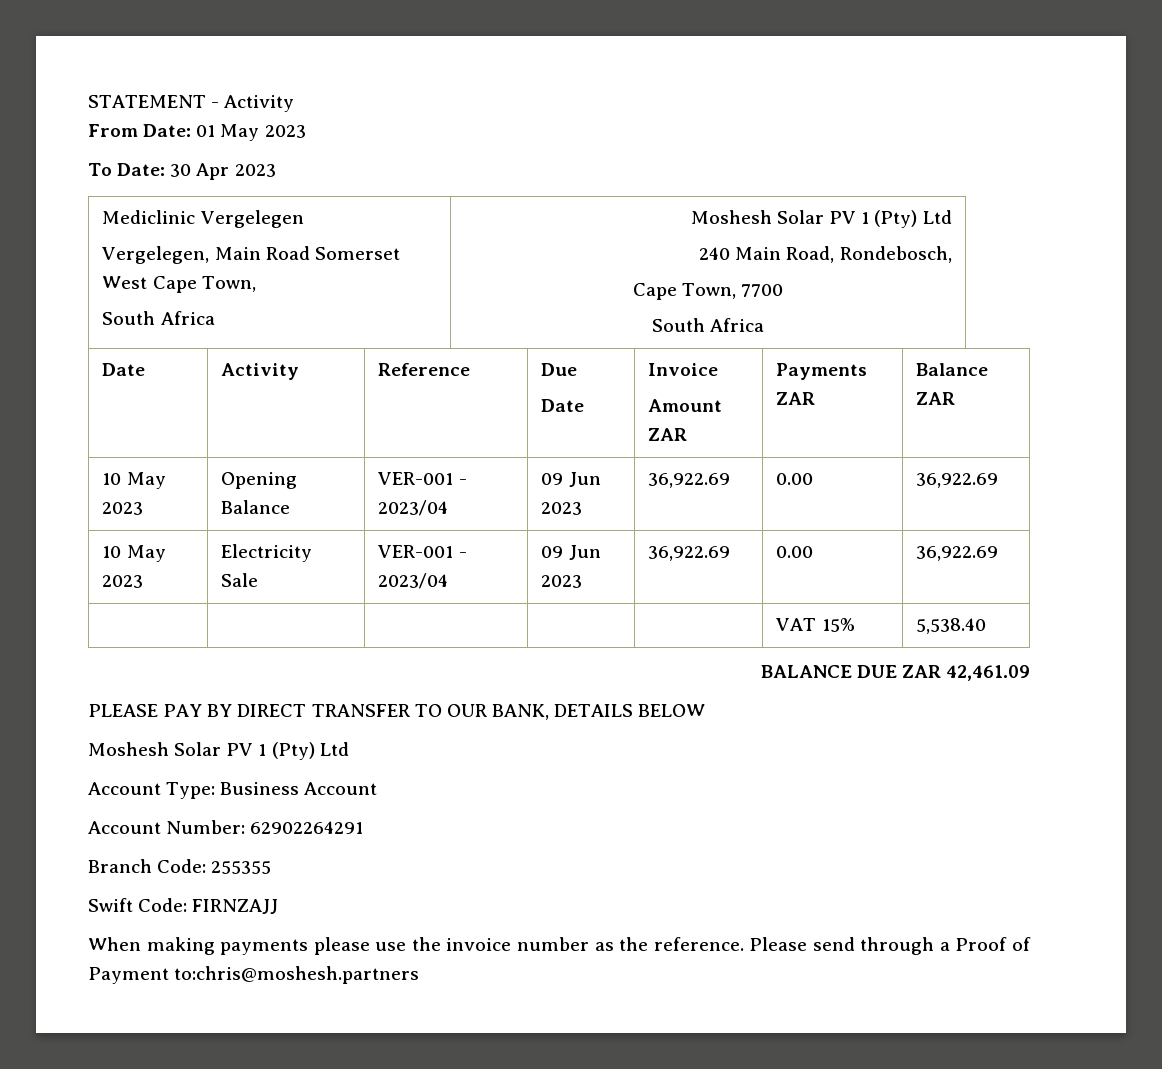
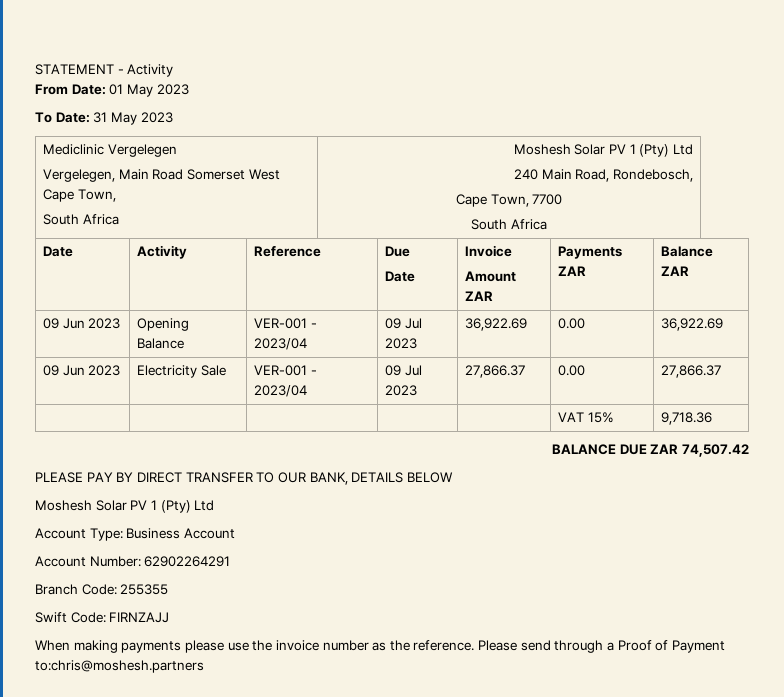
- To Date: 30 Apr 2023
+ To Date: 31 May 2023
- 10 May 2023 | Opening Balance | VER-001 - 2023/04 | 09 Jun 2023 | 36,922.69 | 0.00 | 36,922.69
- 10 May 2023 | Electricity Sale | VER-001 - 2023/04 | 09 Jun 2023 | 36,922.69 | 0.00 | 36,922.69
+ 09 Jun 2023 | Opening Balance | VER-001 - 2023/04 | 09 Jul 2023 | 36,922.69 | 0.00 | 36,922.69
+ 09 Jun 2023 | Electricity Sale | VER-001 - 2023/04 | 09 Jul 2023 | 27,866.37 | 0.00 | 27,866.37
- | | | | | VAT 15% | 5,538.40
+ | | | | | VAT 15% | 9,718.36
- BALANCE DUE ZAR 42,461.09
+ BALANCE DUE ZAR 74,507.42

